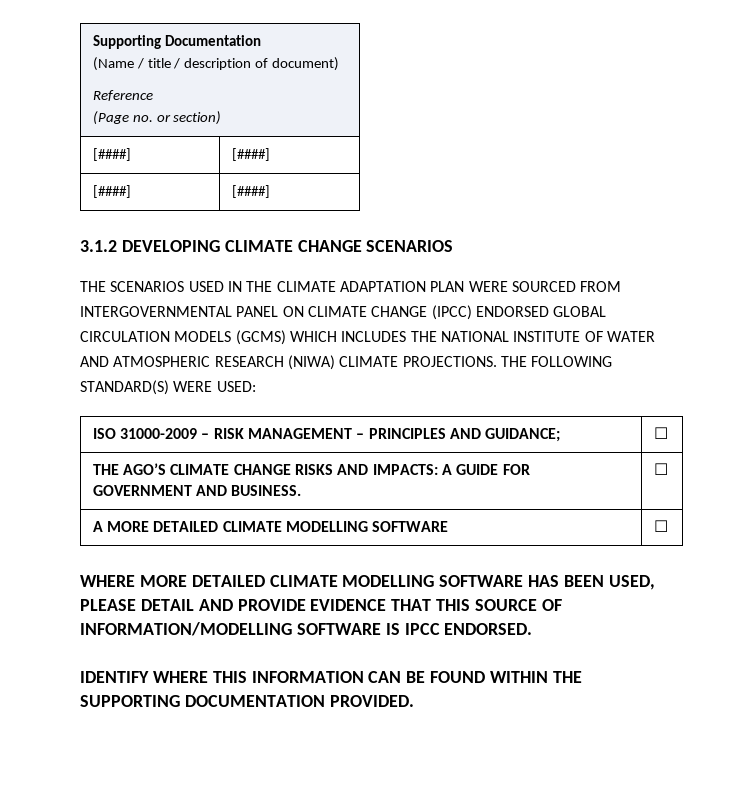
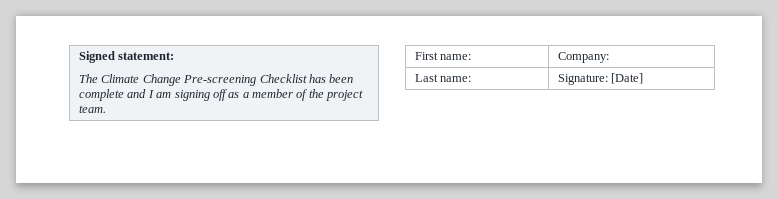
- Supporting Documentation
- (Name / title / description of document)
- Reference
- (Page no. or section)
- [####] | [####]
- [####] | [####]
- 3.1.2 DEVELOPING CLIMATE CHANGE SCENARIOS
- THE SCENARIOS USED IN THE CLIMATE ADAPTATION PLAN WERE SOURCED FROM INTERGOVERNMENTAL PANEL ON CLIMATE CHANGE (IPCC) ENDORSED GLOBAL CIRCULATION MODELS (GCMS) WHICH INCLUDES THE NATIONAL INSTITUTE OF WATER AND ATMOSPHERIC RESEARCH (NIWA) CLIMATE PROJECTIONS. THE FOLLOWING STANDARD(S) WERE USED:
- ISO 31000-2009 – RISK MANAGEMENT – PRINCIPLES AND GUIDANCE; | ☐
- THE AGO’S CLIMATE CHANGE RISKS AND IMPACTS: A GUIDE FOR GOVERNMENT AND BUSINESS. | ☐
- A MORE DETAILED CLIMATE MODELLING SOFTWARE | ☐
- WHERE MORE DETAILED CLIMATE MODELLING SOFTWARE HAS BEEN USED, PLEASE DETAIL AND PROVIDE EVIDENCE THAT THIS SOURCE OF INFORMATION/MODELLING SOFTWARE IS IPCC ENDORSED.
- IDENTIFY WHERE THIS INFORMATION CAN BE FOUND WITHIN THE SUPPORTING DOCUMENTATION PROVIDED.
+ Signed statement:
+ The Climate Change Pre-screening Checklist has been complete and I am signing off as a member of the project team.
+ First name: | Company:
+ Last name: | Signature: [Date]

